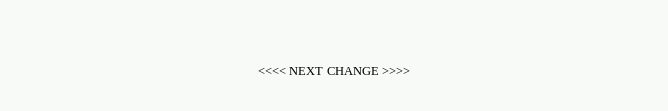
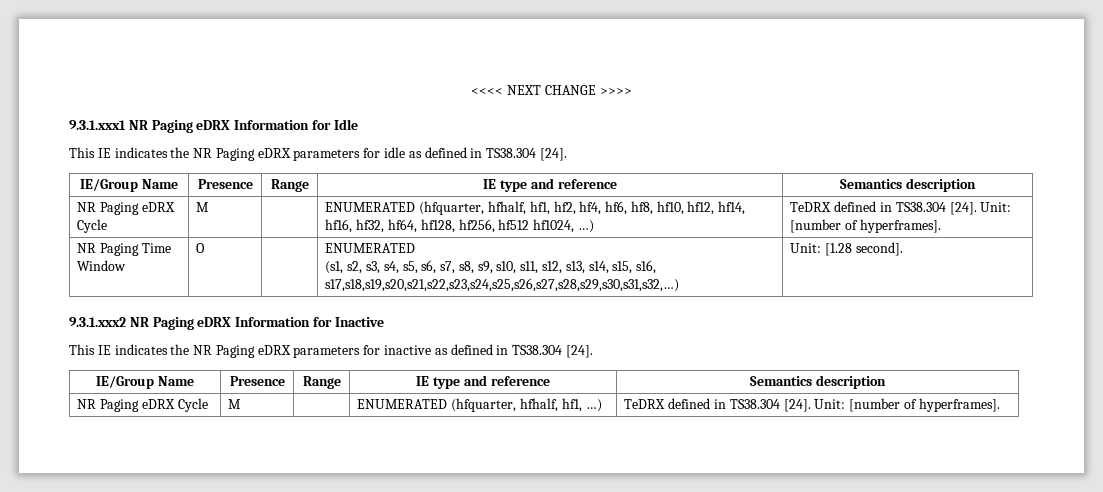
+ 9.3.1.xxx1 NR Paging eDRX Information for Idle
+ This IE indicates the NR Paging eDRX parameters for idle as defined in TS38.304 [24].
+ IE/Group Name | Presence | Range | IE type and reference | Semantics description
+ NR Paging eDRX Cycle | M | | ENUMERATED (hfquarter, hfhalf, hf1, hf2, hf4, hf6, hf8, hf10, hf12, hf14, hf16, hf32, hf64, hf128, hf256, hf512 hf1024, …) | TeDRX defined in TS38.304 [24]. Unit: [number of hyperframes].
+ NR Paging Time Window | O | | ENUMERATED
+ (s1, s2, s3, s4, s5, s6, s7, s8, s9, s10, s11, s12, s13, s14, s15, s16, s17,s18,s19,s20,s21,s22,s23,s24,s25,s26,s27,s28,s29,s30,s31,s32,…) | Unit: [1.28 second].
+ 9.3.1.xxx2 NR Paging eDRX Information for Inactive
+ This IE indicates the NR Paging eDRX parameters for inactive as defined in TS38.304 [24].
+ IE/Group Name | Presence | Range | IE type and reference | Semantics description
+ NR Paging eDRX Cycle | M | | ENUMERATED (hfquarter, hfhalf, hf1, …) | TeDRX defined in TS38.304 [24]. Unit: [number of hyperframes].

